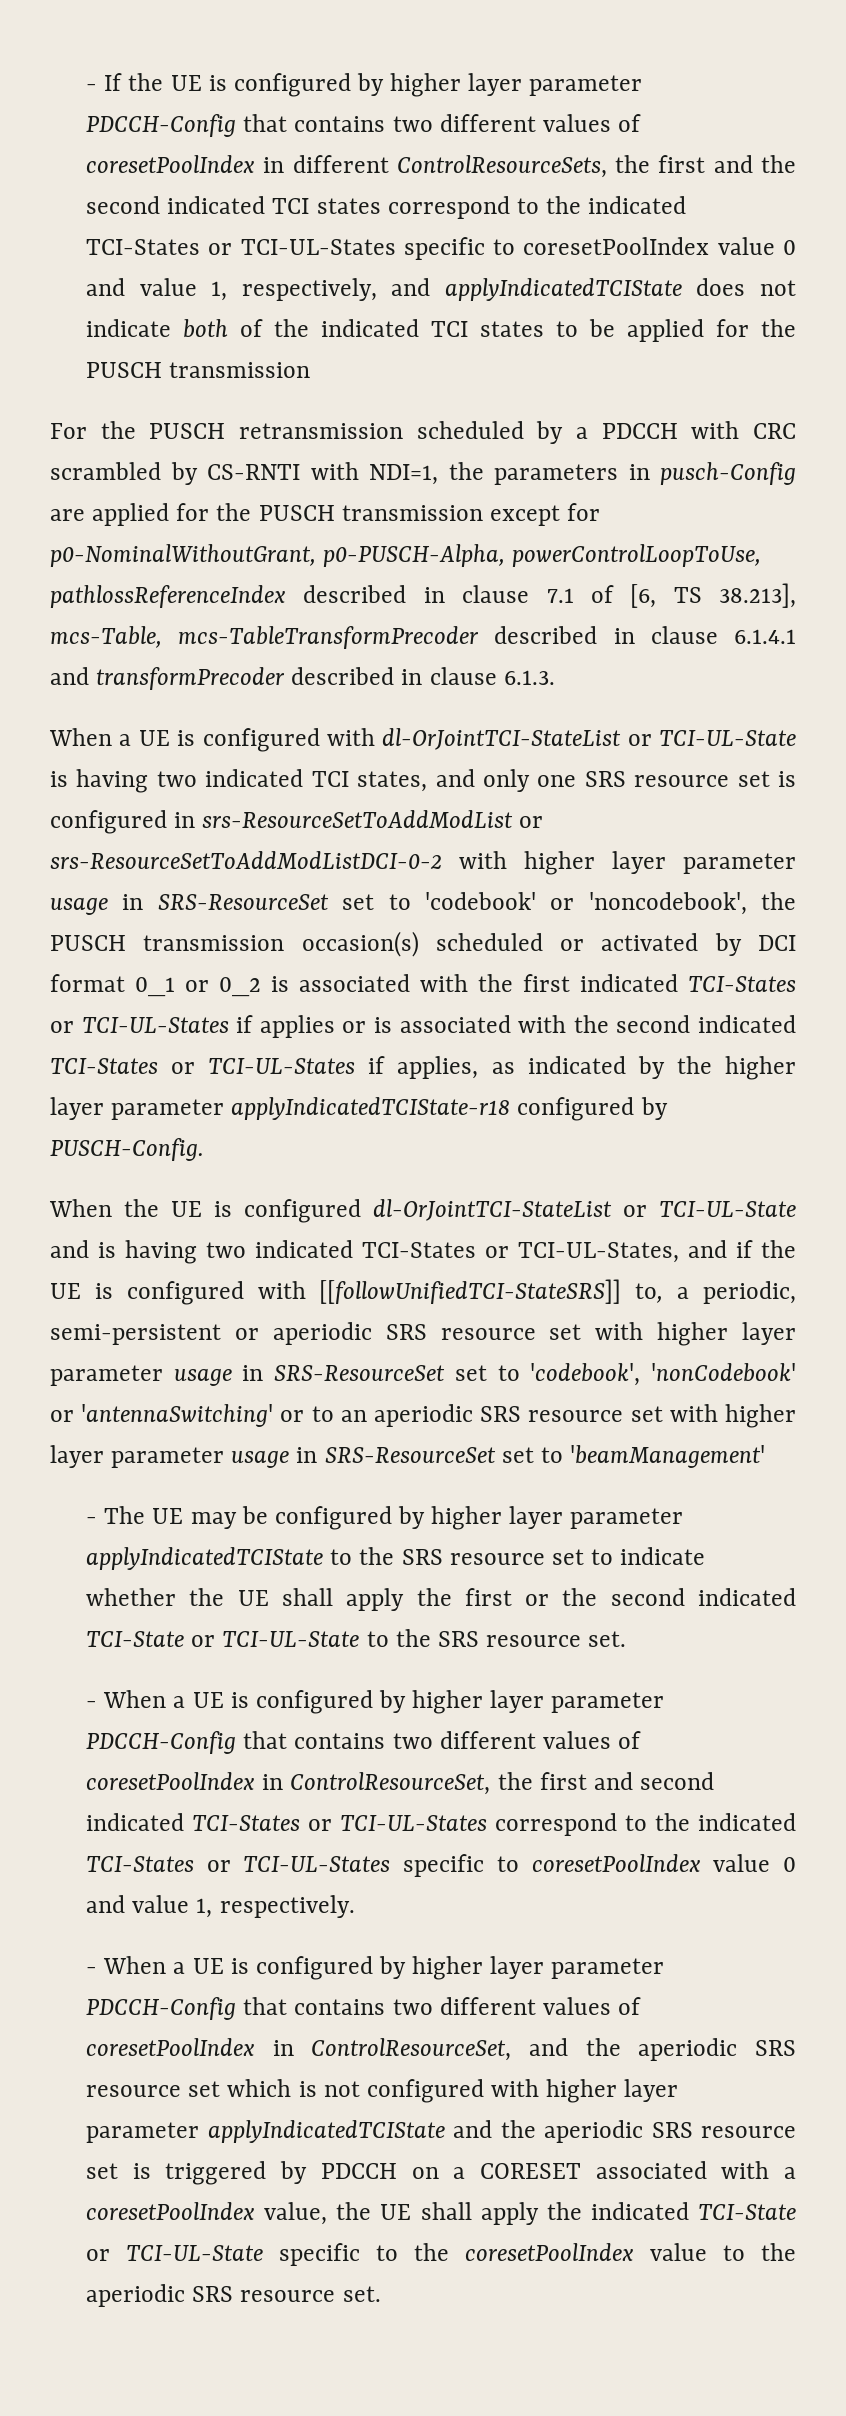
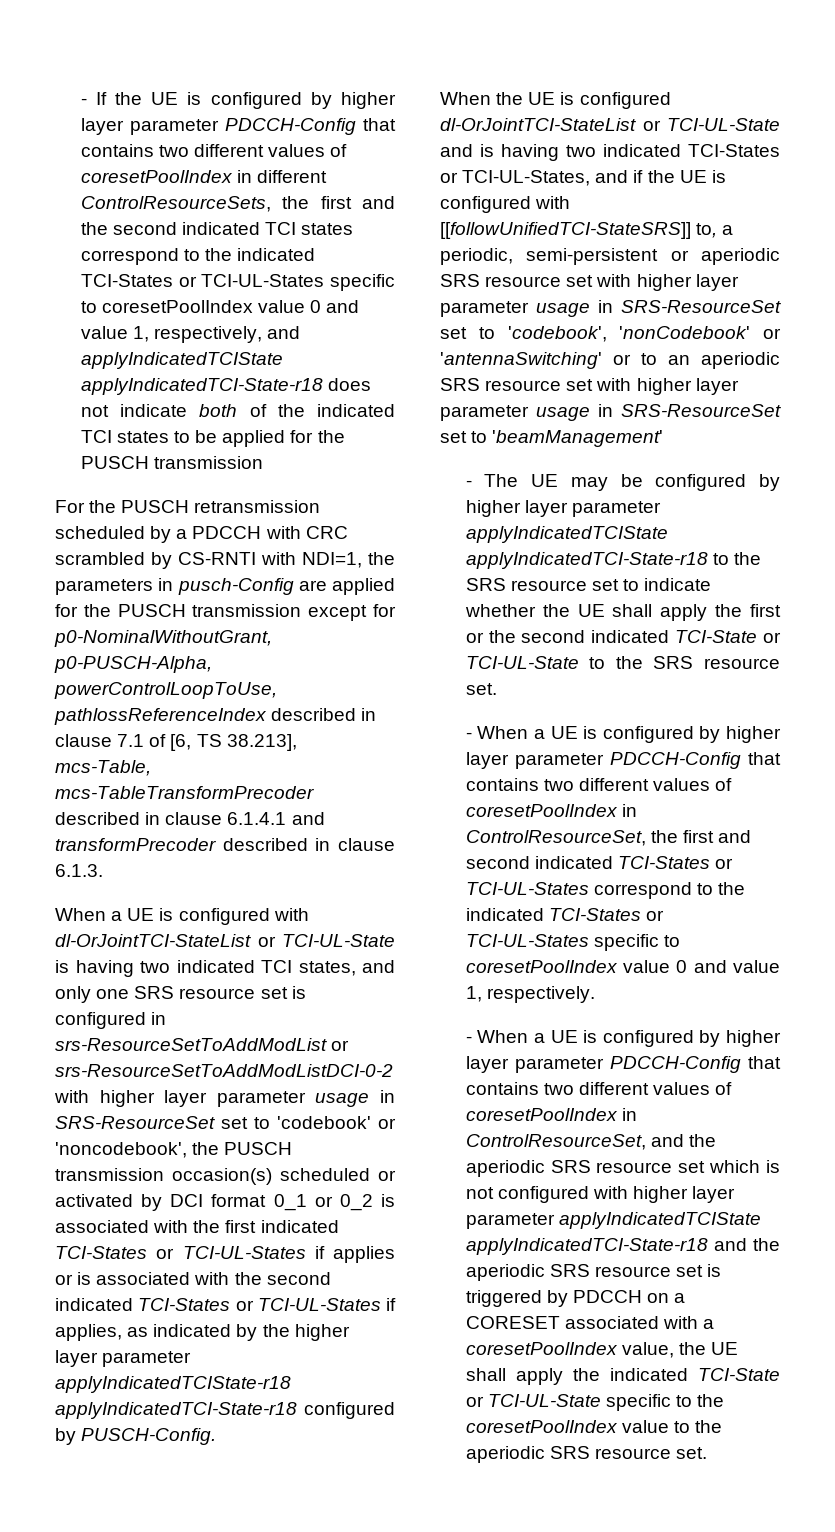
- - If the UE is configured by higher layer parameter PDCCH-Config that contains two different values of coresetPoolIndex in different ControlResourceSets, the first and the second indicated TCI states correspond to the indicated TCI-States or TCI-UL-States specific to coresetPoolIndex value 0 and value 1, respectively, and applyIndicatedTCIState does not indicate both of the indicated TCI states to be applied for the PUSCH transmission
+ - If the UE is configured by higher layer parameter PDCCH-Config that contains two different values of coresetPoolIndex in different ControlResourceSets, the first and the second indicated TCI states correspond to the indicated TCI-States or TCI-UL-States specific to coresetPoolIndex value 0 and value 1, respectively, and applyIndicatedTCIState applyIndicatedTCI-State-r18 does not indicate both of the indicated TCI states to be applied for the PUSCH transmission
- When a UE is configured with dl-OrJointTCI-StateList or TCI-UL-State is having two indicated TCI states, and only one SRS resource set is configured in srs-ResourceSetToAddModList or srs-ResourceSetToAddModListDCI-0-2 with higher layer parameter usage in SRS-ResourceSet set to 'codebook' or 'noncodebook', the PUSCH transmission occasion(s) scheduled or activated by DCI format 0_1 or 0_2 is associated with the first indicated TCI-States or TCI-UL-States if applies or is associated with the second indicated TCI-States or TCI-UL-States if applies, as indicated by the higher layer parameter applyIndicatedTCIState-r18 configured by PUSCH-Config.
+ When a UE is configured with dl-OrJointTCI-StateList or TCI-UL-State is having two indicated TCI states, and only one SRS resource set is configured in srs-ResourceSetToAddModList or srs-ResourceSetToAddModListDCI-0-2 with higher layer parameter usage in SRS-ResourceSet set to 'codebook' or 'noncodebook', the PUSCH transmission occasion(s) scheduled or activated by DCI format 0_1 or 0_2 is associated with the first indicated TCI-States or TCI-UL-States if applies or is associated with the second indicated TCI-States or TCI-UL-States if applies, as indicated by the higher layer parameter applyIndicatedTCIState-r18 applyIndicatedTCI-State-r18 configured by PUSCH-Config.
- - The UE may be configured by higher layer parameter applyIndicatedTCIState to the SRS resource set to indicate whether the UE shall apply the first or the second indicated TCI-State or TCI-UL-State to the SRS resource set.
+ - The UE may be configured by higher layer parameter applyIndicatedTCIState applyIndicatedTCI-State-r18 to the SRS resource set to indicate whether the UE shall apply the first or the second indicated TCI-State or TCI-UL-State to the SRS resource set.
- - When a UE is configured by higher layer parameter PDCCH-Config that contains two different values of coresetPoolIndex in ControlResourceSet, and the aperiodic SRS resource set which is not configured with higher layer parameter applyIndicatedTCIState and the aperiodic SRS resource set is triggered by PDCCH on a CORESET associated with a coresetPoolIndex value, the UE shall apply the indicated TCI-State or TCI-UL-State specific to the coresetPoolIndex value to the aperiodic SRS resource set.
+ - When a UE is configured by higher layer parameter PDCCH-Config that contains two different values of coresetPoolIndex in ControlResourceSet, and the aperiodic SRS resource set which is not configured with higher layer parameter applyIndicatedTCIState applyIndicatedTCI-State-r18 and the aperiodic SRS resource set is triggered by PDCCH on a CORESET associated with a coresetPoolIndex value, the UE shall apply the indicated TCI-State or TCI-UL-State specific to the coresetPoolIndex value to the aperiodic SRS resource set.

